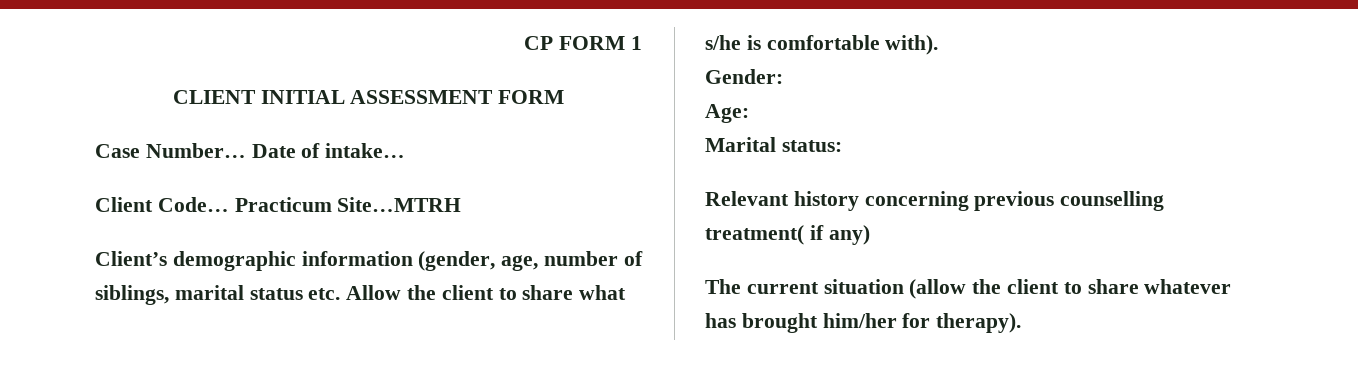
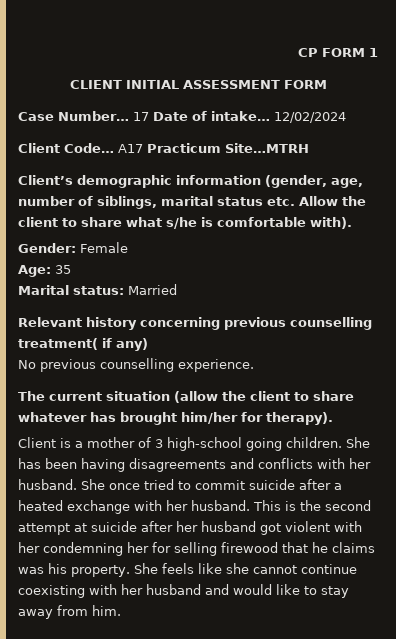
- Date of intake…
+ 17 Date of intake… 12/02/2024
- Practicum Site…MTRH
+ A17 Practicum Site…MTRH
- Gender:
+ Gender: Female
- Age:
+ Age: 35
- Marital status:
+ Marital status: Married
+ No previous counselling experience.
+ Client is a mother of 3 high-school going children. She has been having disagreements and conflicts with her husband. She once tried to commit suicide after a heated exchange with her husband. This is the second attempt at suicide after her husband got violent with her condemning her for selling firewood that he claims was his property. She feels like she cannot continue coexisting with her husband and would like to stay away from him.

